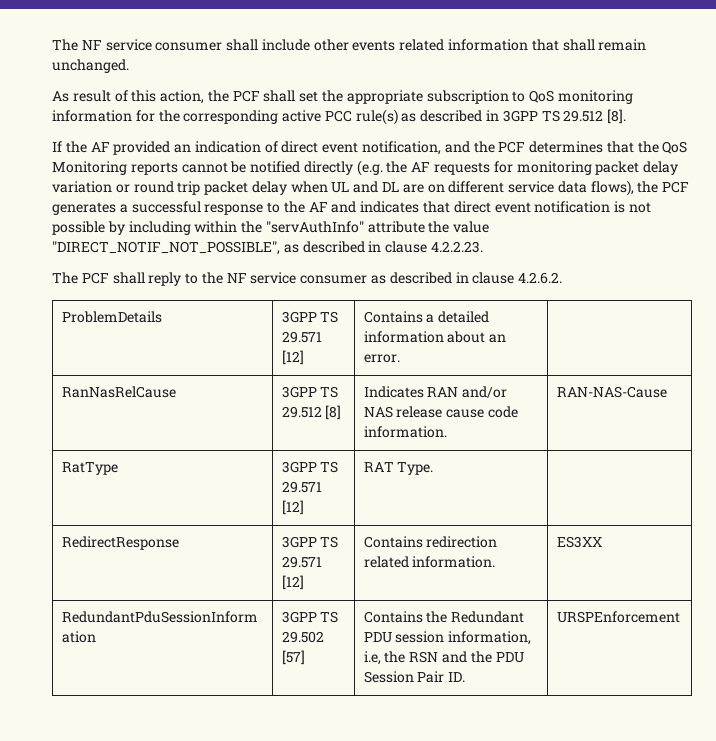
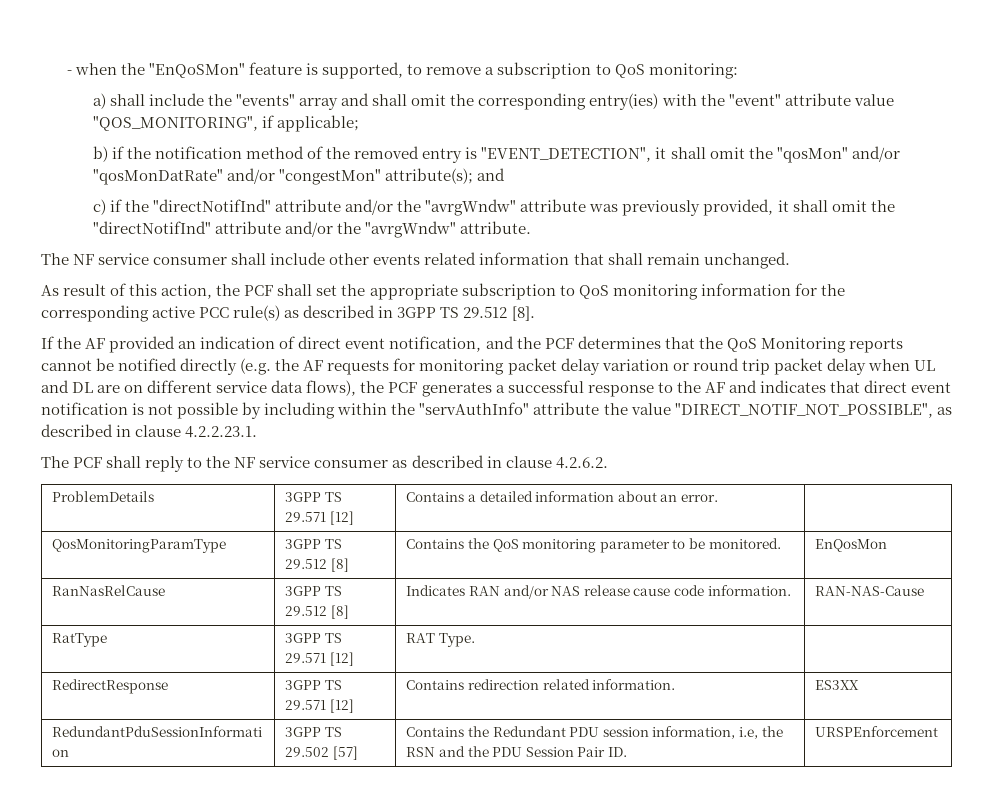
+ - when the "EnQoSMon" feature is supported, to remove a subscription to QoS monitoring:
+ a) shall include the "events" array and shall omit the corresponding entry(ies) with the "event" attribute value "QOS_MONITORING", if applicable;
+ b) if the notification method of the removed entry is "EVENT_DETECTION", it shall omit the "qosMon" and/or "qosMonDatRate" and/or "congestMon" attribute(s); and
+ c) if the "directNotifInd" attribute and/or the "avrgWndw" attribute was previously provided, it shall omit the "directNotifInd" attribute and/or the "avrgWndw" attribute.
- If the AF provided an indication of direct event notification, and the PCF determines that the QoS Monitoring reports cannot be notified directly (e.g. the AF requests for monitoring packet delay variation or round trip packet delay when UL and DL are on different service data flows), the PCF generates a successful response to the AF and indicates that direct event notification is not possible by including within the "servAuthInfo" attribute the value "DIRECT_NOTIF_NOT_POSSIBLE", as described in clause 4.2.2.23.
+ If the AF provided an indication of direct event notification, and the PCF determines that the QoS Monitoring reports cannot be notified directly (e.g. the AF requests for monitoring packet delay variation or round trip packet delay when UL and DL are on different service data flows), the PCF generates a successful response to the AF and indicates that direct event notification is not possible by including within the "servAuthInfo" attribute the value "DIRECT_NOTIF_NOT_POSSIBLE", as described in clause 4.2.2.23.1.
+ QosMonitoringParamType | 3GPP TS 29.512 [8] | Contains the QoS monitoring parameter to be monitored. | EnQosMon

